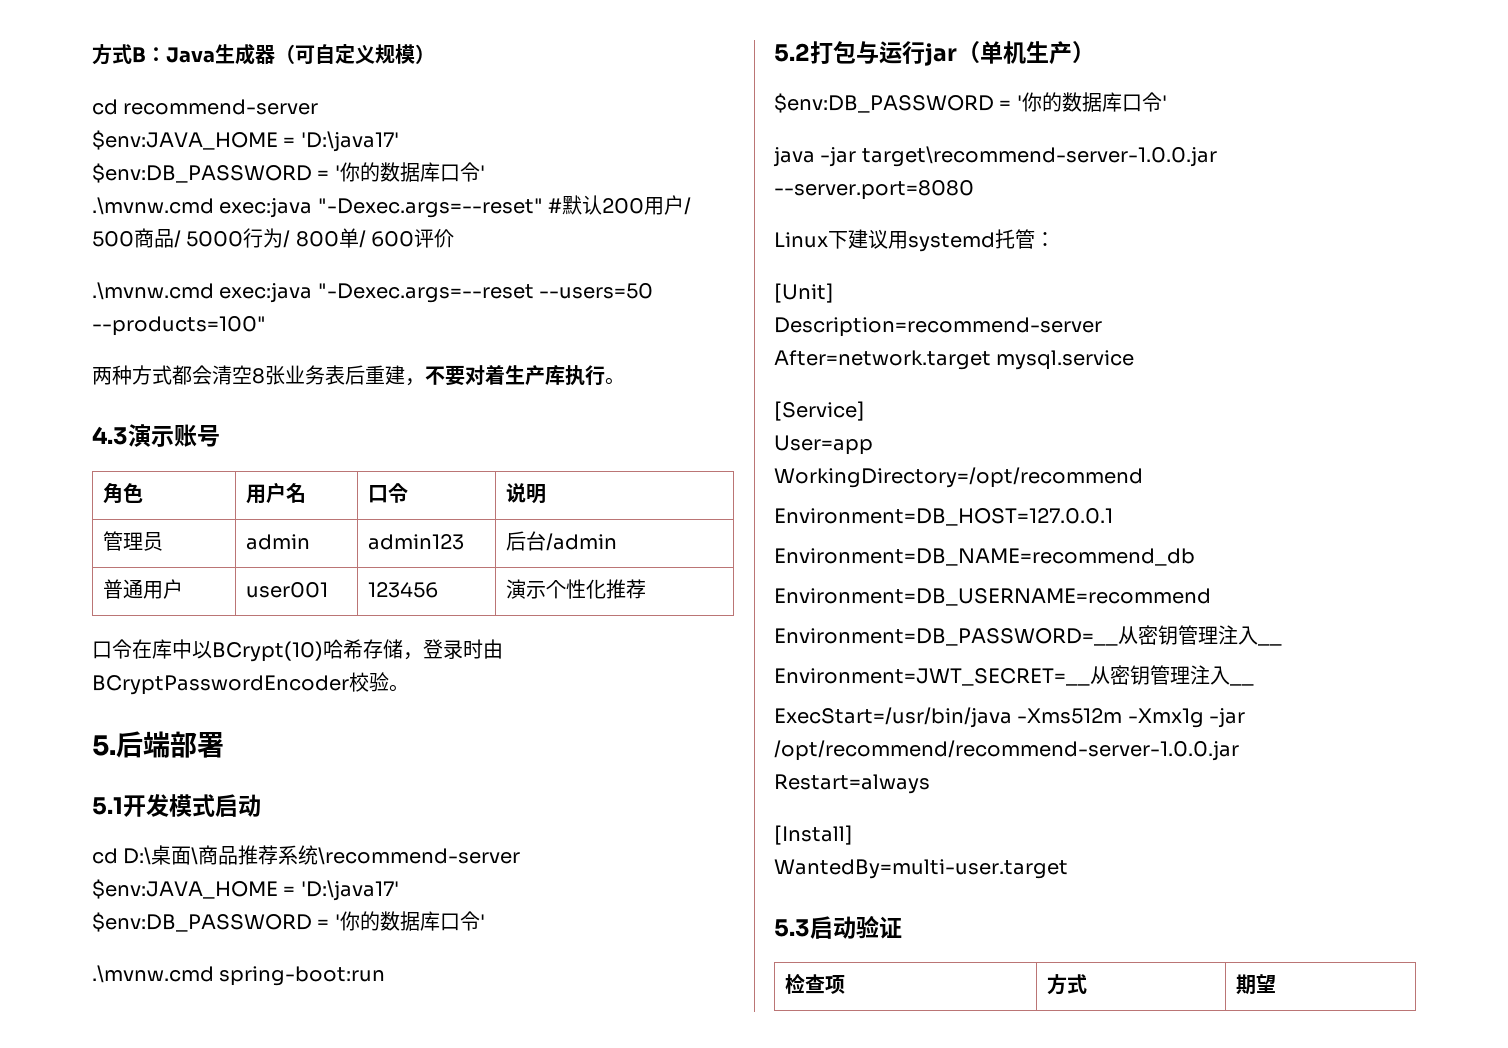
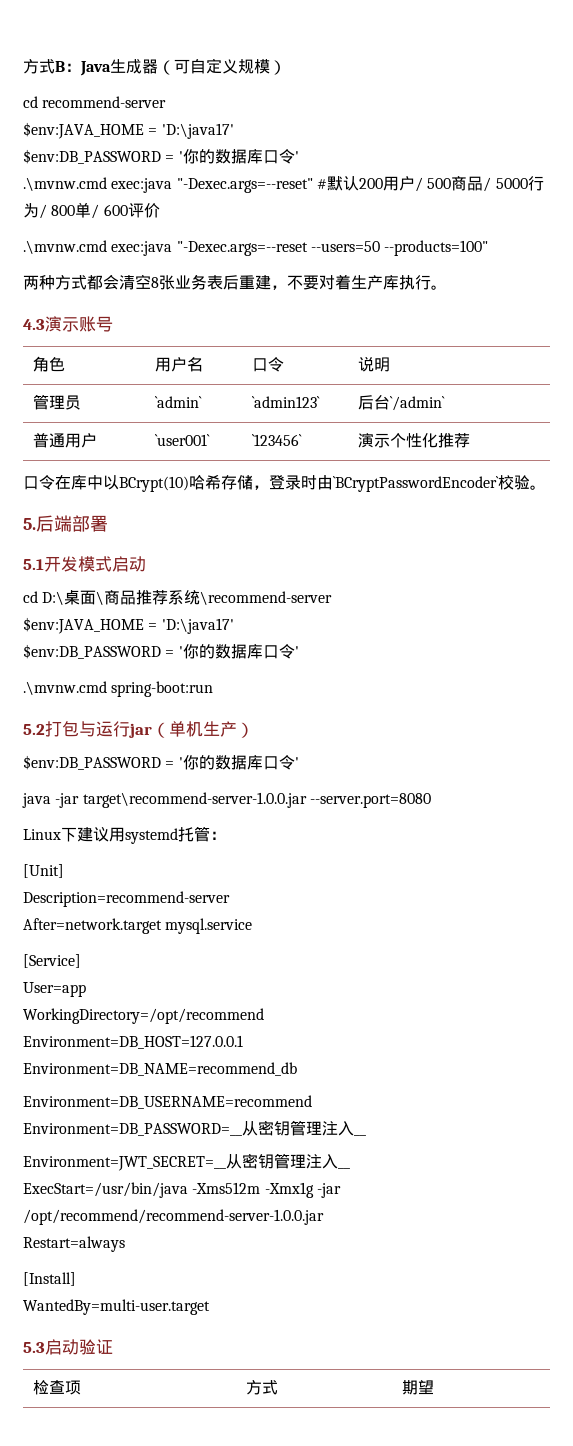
- 管理员 | admin | admin123 | 后台/admin
+ 管理员 | `admin` | `admin123` | 后台`/admin`
- 普通用户 | user001 | 123456 | 演示个性化推荐
+ 普通用户 | `user001` | `123456` | 演示个性化推荐
- 口令在库中以BCrypt(10)哈希存储，登录时由BCryptPasswordEncoder校验。
+ 口令在库中以BCrypt(10)哈希存储，登录时由`BCryptPasswordEncoder`校验。

